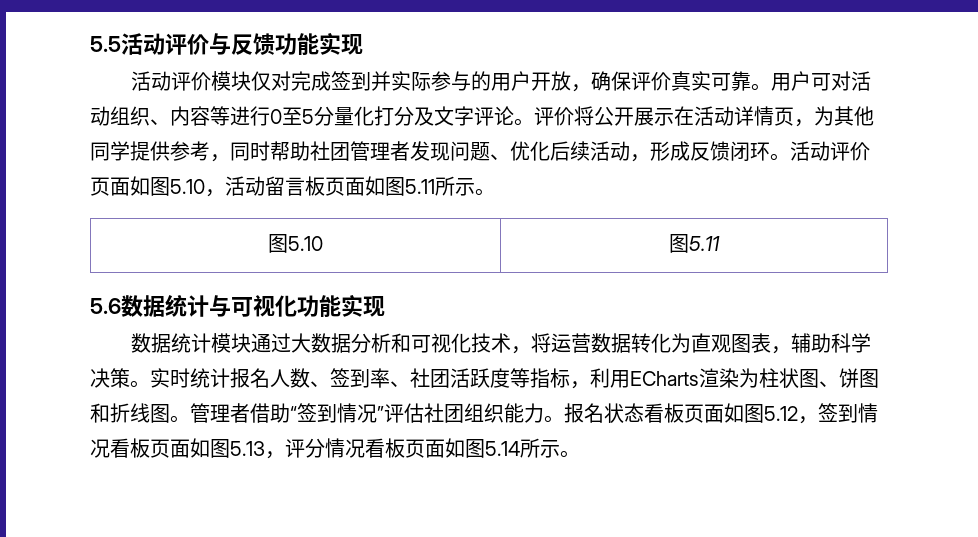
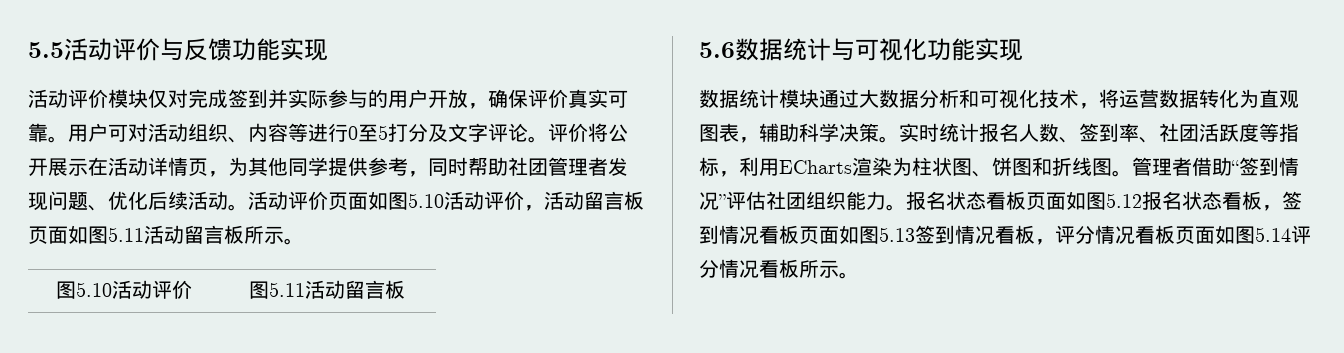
- 用户可对活动组织、内容等进行0至5分量化打分及文字评论。
+ 用户可对活动组织、内容等进行0至5打分及文字评论。
- 评价将公开展示在活动详情页，为其他同学提供参考，同时帮助社团管理者发现问题、优化后续活动，形成反馈闭环。
+ 评价将公开展示在活动详情页，为其他同学提供参考，同时帮助社团管理者发现问题、优化后续活动。
- 活动评价页面如图5.10，活动留言板页面如图5.11所示。
+ 活动评价页面如图5.10活动评价，活动留言板页面如图5.11活动留言板所示。
- 图5.10 | 图5.11
+ 图5.10活动评价 | 图5.11活动留言板
- 报名状态看板页面如图5.12，签到情况看板页面如图5.13，评分情况看板页面如图5.14所示。
+ 报名状态看板页面如图5.12报名状态看板，签到情况看板页面如图5.13签到情况看板，评分情况看板页面如图5.14评分情况看板所示。

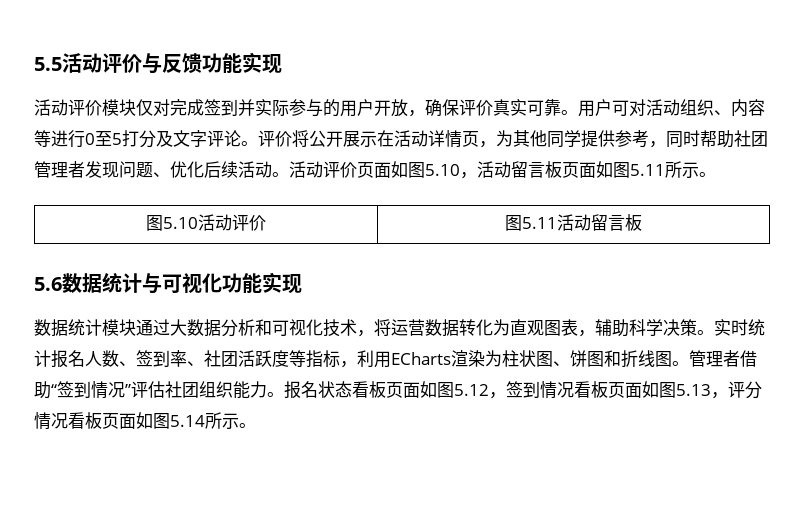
- 活动评价页面如图5.10活动评价，活动留言板页面如图5.11活动留言板所示。
+ 活动评价页面如图5.10，活动留言板页面如图5.11所示。
- 报名状态看板页面如图5.12报名状态看板，签到情况看板页面如图5.13签到情况看板，评分情况看板页面如图5.14评分情况看板所示。
+ 报名状态看板页面如图5.12，签到情况看板页面如图5.13，评分情况看板页面如图5.14所示。

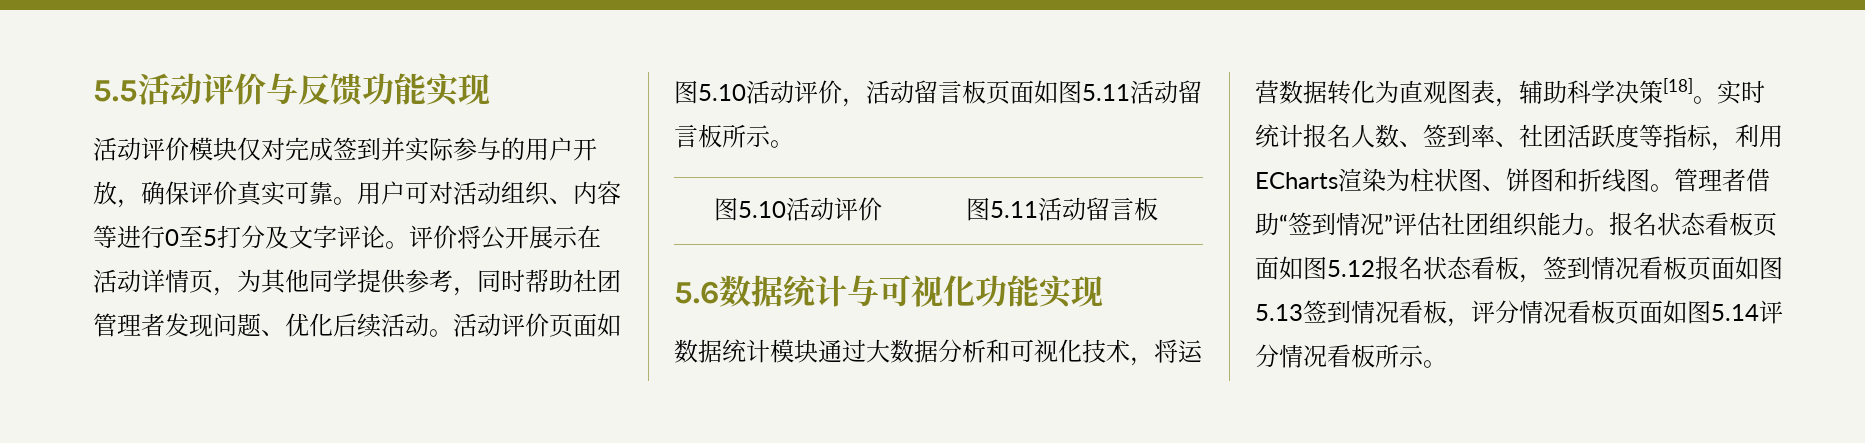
- 活动评价页面如图5.10，活动留言板页面如图5.11所示。
+ 活动评价页面如图5.10活动评价，活动留言板页面如图5.11活动留言板所示。
- 数据统计模块通过大数据分析和可视化技术，将运营数据转化为直观图表，辅助科学决策。
+ 数据统计模块通过大数据分析和可视化技术，将运营数据转化为直观图表，辅助科学决策[18]。
- 报名状态看板页面如图5.12，签到情况看板页面如图5.13，评分情况看板页面如图5.14所示。
+ 报名状态看板页面如图5.12报名状态看板，签到情况看板页面如图5.13签到情况看板，评分情况看板页面如图5.14评分情况看板所示。

